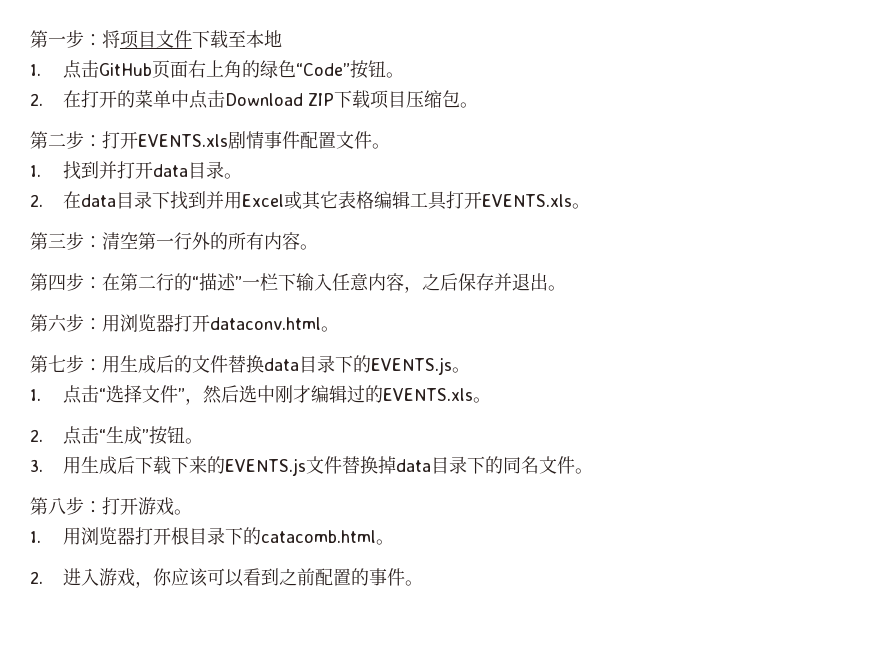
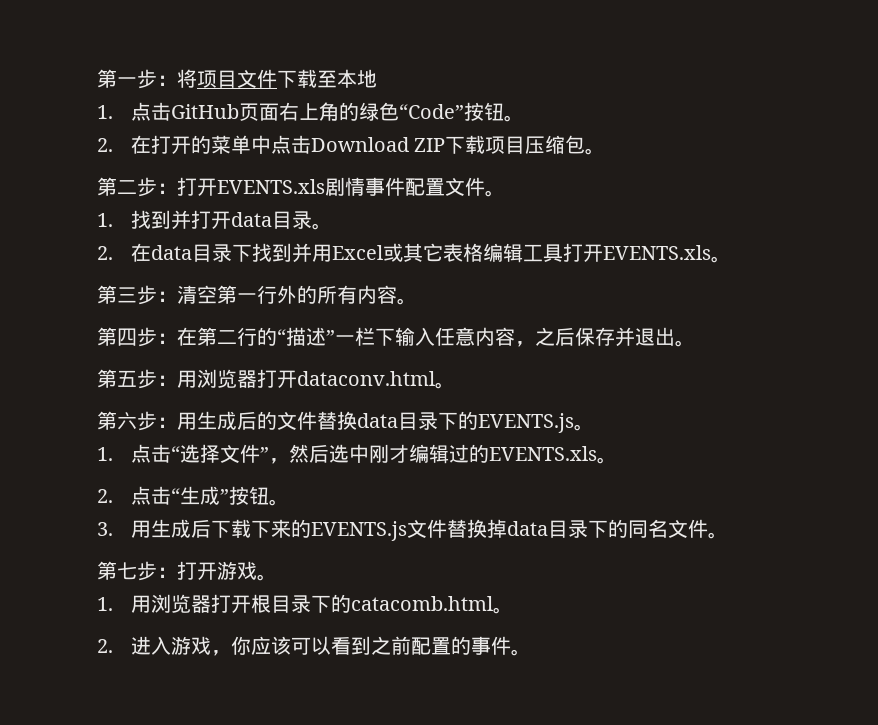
- 第六步：用浏览器打开dataconv.html。
+ 第五步：用浏览器打开dataconv.html。
- 第七步：用生成后的文件替换data目录下的EVENTS.js。
+ 第六步：用生成后的文件替换data目录下的EVENTS.js。
- 第八步：打开游戏。
+ 第七步：打开游戏。

